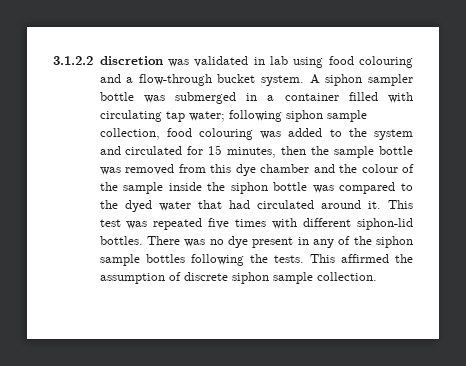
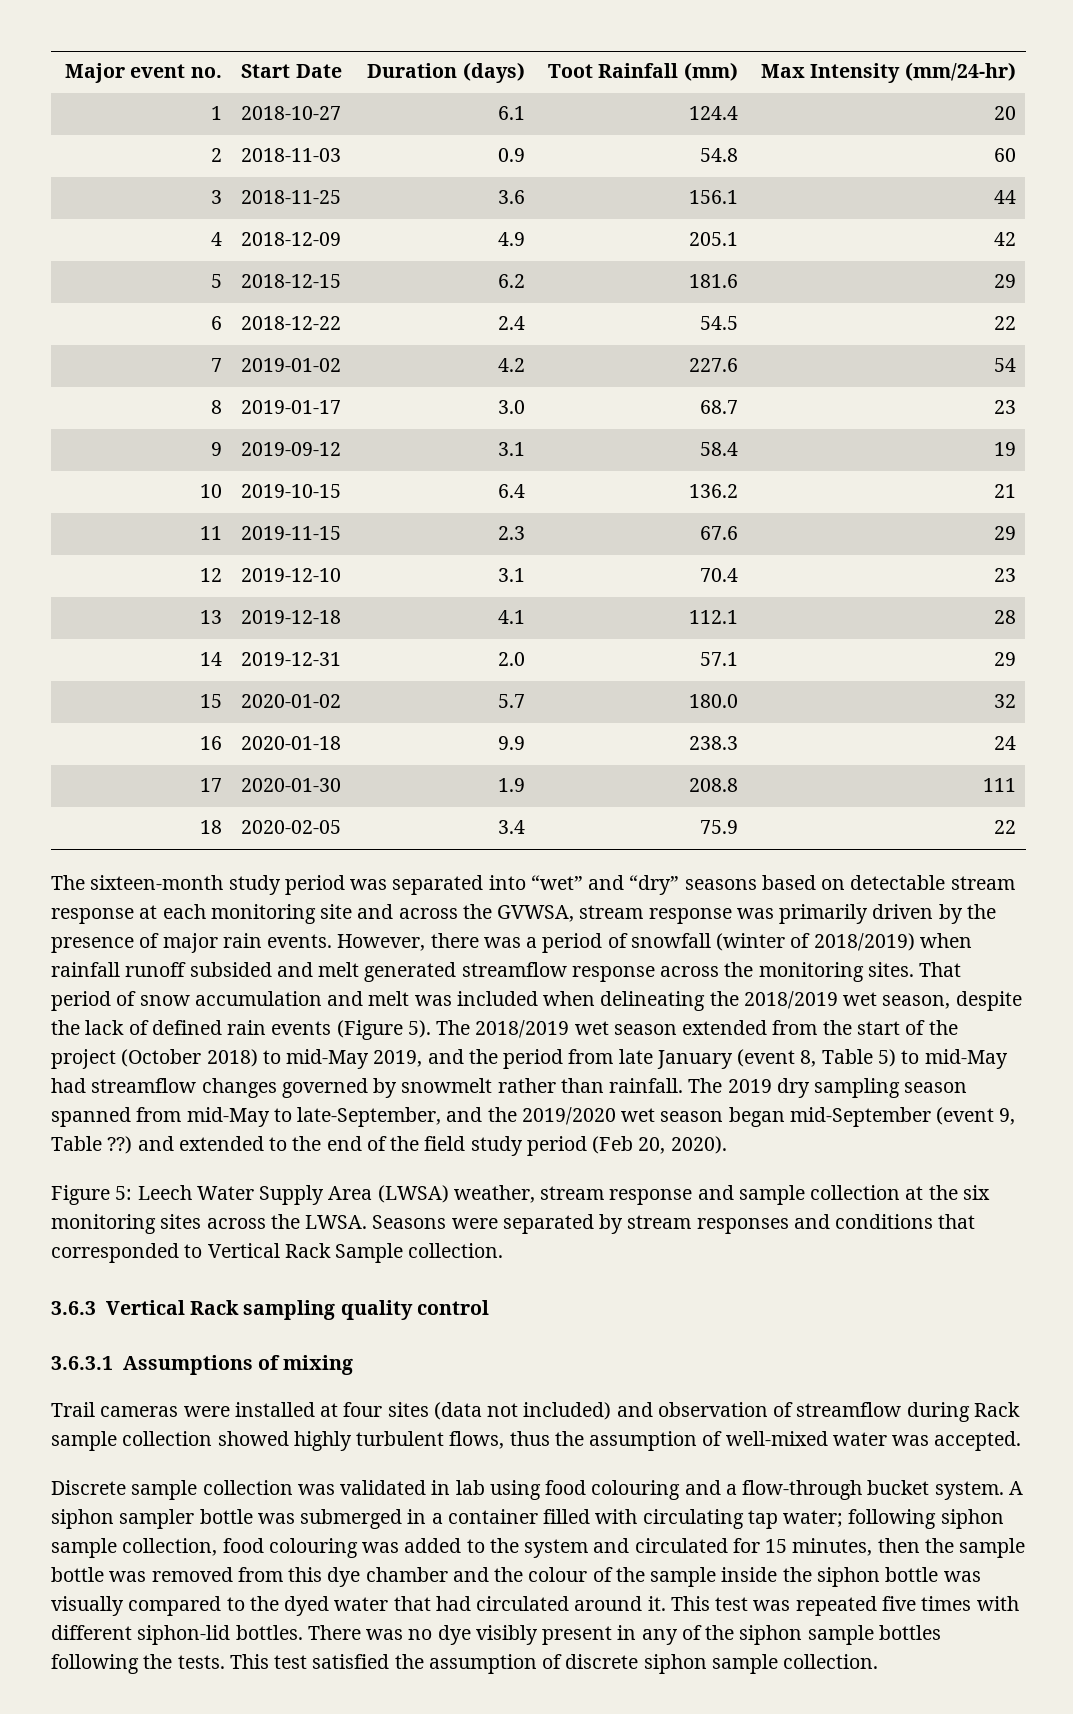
- 3.1.2.2 discretion was validated in lab using food colouring and a flow-through bucket system.
+ Major event no. | Start Date | Duration (days) | Toot Rainfall (mm) | Max Intensity (mm/24-hr)
+ 1 | 2018-10-27 | 6.1 | 124.4 | 20
+ 2 | 2018-11-03 | 0.9 | 54.8 | 60
+ 3 | 2018-11-25 | 3.6 | 156.1 | 44
+ 4 | 2018-12-09 | 4.9 | 205.1 | 42
+ 5 | 2018-12-15 | 6.2 | 181.6 | 29
+ 6 | 2018-12-22 | 2.4 | 54.5 | 22
+ 7 | 2019-01-02 | 4.2 | 227.6 | 54
+ 8 | 2019-01-17 | 3.0 | 68.7 | 23
+ 9 | 2019-09-12 | 3.1 | 58.4 | 19
+ 10 | 2019-10-15 | 6.4 | 136.2 | 21
+ 11 | 2019-11-15 | 2.3 | 67.6 | 29
+ 12 | 2019-12-10 | 3.1 | 70.4 | 23
+ 13 | 2019-12-18 | 4.1 | 112.1 | 28
+ 14 | 2019-12-31 | 2.0 | 57.1 | 29
+ 15 | 2020-01-02 | 5.7 | 180.0 | 32
+ 16 | 2020-01-18 | 9.9 | 238.3 | 24
+ 17 | 2020-01-30 | 1.9 | 208.8 | 111
+ 18 | 2020-02-05 | 3.4 | 75.9 | 22
+ The sixteen-month study period was separated into “wet” and “dry” seasons based on detectable stream response at each monitoring site and across the GVWSA, stream response was primarily driven by the presence of major rain events. However, there was a period of snowfall (winter of 2018/2019) when rainfall runoff subsided and melt generated streamflow response across the monitoring sites. That period of snow accumulation and melt was included when delineating the 2018/2019 wet season, despite the lack of defined rain events (Figure 5). The 2018/2019 wet season extended from the start of the project (October 2018) to mid-May 2019, and the period from late January (event 8, Table 5) to mid-May had streamflow changes governed by snowmelt rather than rainfall. The 2019 dry sampling season spanned from mid-May to late-September, and the 2019/2020 wet season began mid-September (event 9, Table ??) and extended to the end of the field study period (Feb 20, 2020).
+ Figure 5: Leech Water Supply Area (LWSA) weather, stream response and sample collection at the six monitoring sites across the LWSA. Seasons were separated by stream responses and conditions that corresponded to Vertical Rack Sample collection.
+ 3.6.3 Vertical Rack sampling quality control
+ 3.6.3.1 Assumptions of mixing
+ Trail cameras were installed at four sites (data not included) and observation of streamflow during Rack sample collection showed highly turbulent flows, thus the assumption of well-mixed water was accepted.
+ Discrete sample collection was validated in lab using food colouring and a flow-through bucket system.
- following siphon sample collection, food colouring was added to the system and circulated for 15 minutes, then the sample bottle was removed from this dye chamber and the colour of the sample inside the siphon bottle was compared to the dyed water that had circulated around it.
+ following siphon sample collection, food colouring was added to the system and circulated for 15 minutes, then the sample bottle was removed from this dye chamber and the colour of the sample inside the siphon bottle was visually compared to the dyed water that had circulated around it.
- There was no dye present in any of the siphon sample bottles following the tests.
+ There was no dye visibly present in any of the siphon sample bottles following the tests.
- This affirmed the assumption of discrete siphon sample collection.
+ This test satisfied the assumption of discrete siphon sample collection.

